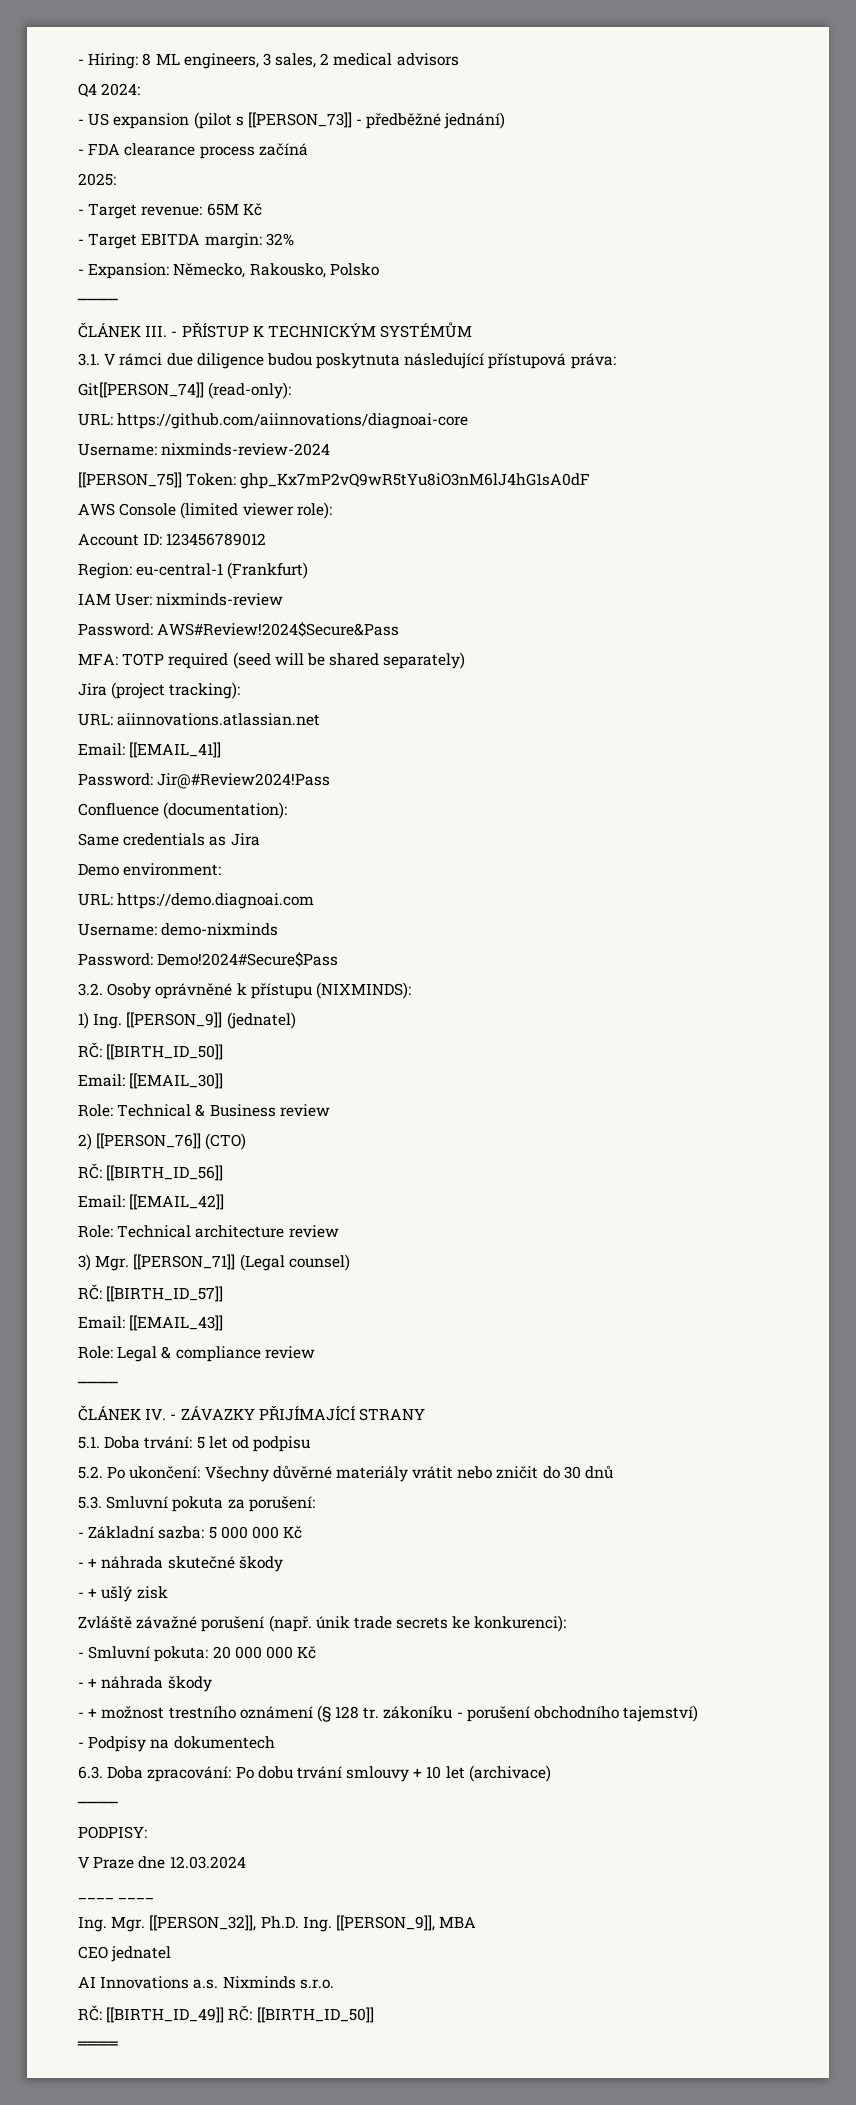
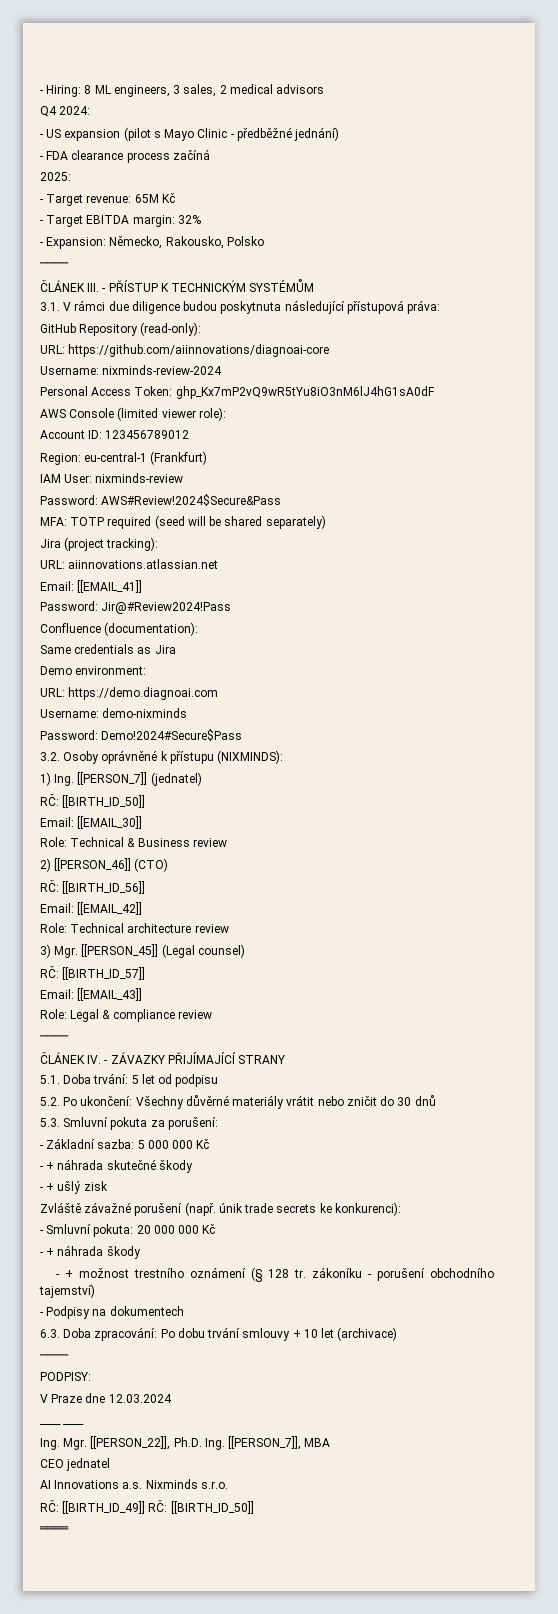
- - US expansion (pilot s [[PERSON_73]] - předběžné jednání)
+ - US expansion (pilot s Mayo Clinic - předběžné jednání)
- Git[[PERSON_74]] (read-only):
+ GitHub Repository (read-only):
- [[PERSON_75]] Token: ghp_Kx7mP2vQ9wR5tYu8iO3nM6lJ4hG1sA0dF
+ Personal Access Token: ghp_Kx7mP2vQ9wR5tYu8iO3nM6lJ4hG1sA0dF
- 1) Ing. [[PERSON_9]] (jednatel)
+ 1) Ing. [[PERSON_7]] (jednatel)
- 2) [[PERSON_76]] (CTO)
+ 2) [[PERSON_46]] (CTO)
- 3) Mgr. [[PERSON_71]] (Legal counsel)
+ 3) Mgr. [[PERSON_45]] (Legal counsel)
- Ing. Mgr. [[PERSON_32]], Ph.D. Ing. [[PERSON_9]], MBA
+ Ing. Mgr. [[PERSON_22]], Ph.D. Ing. [[PERSON_7]], MBA

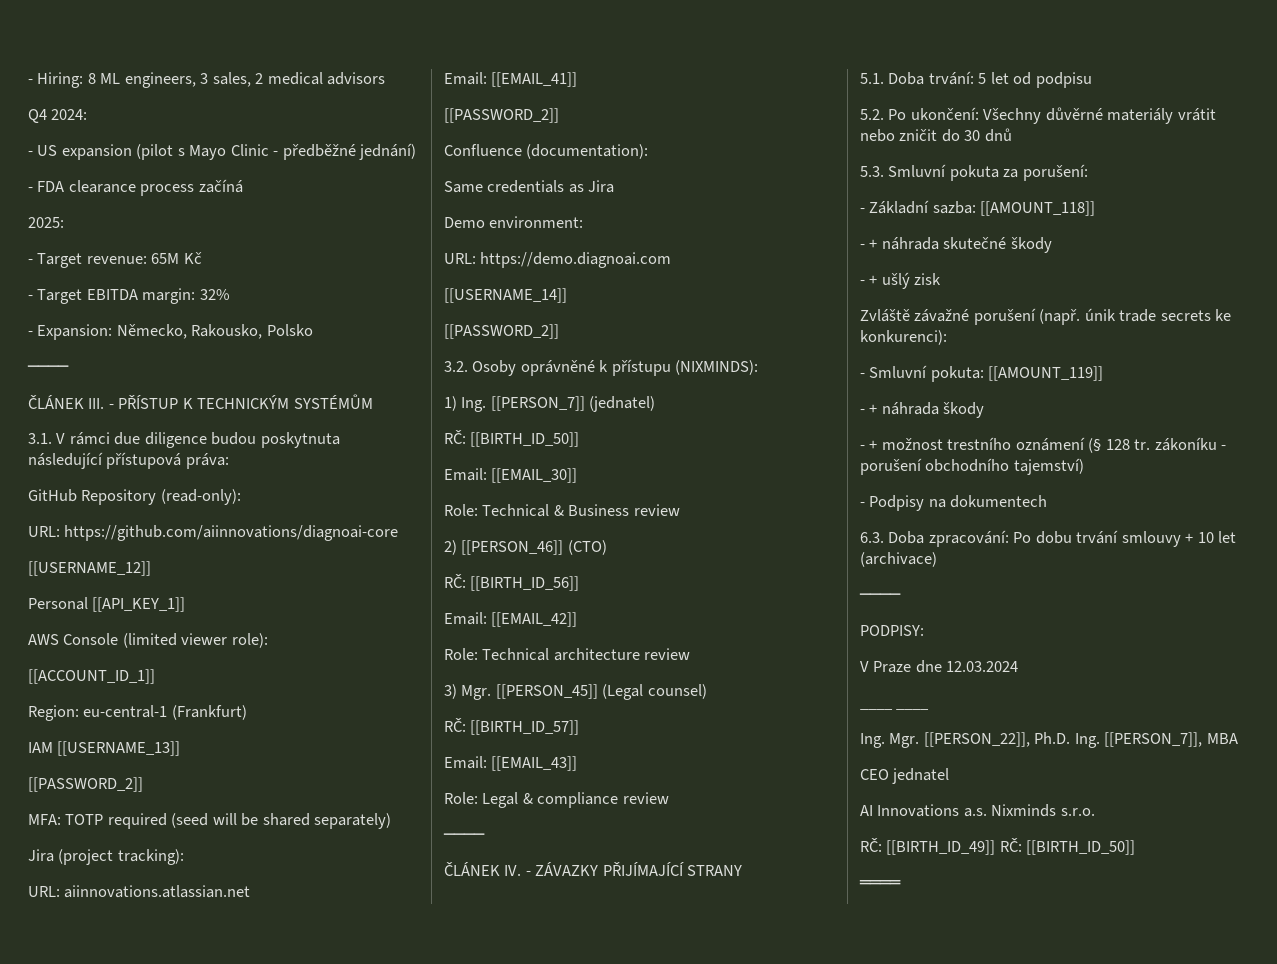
- Username: nixminds-review-2024
+ [[USERNAME_12]]
- Personal Access Token: ghp_Kx7mP2vQ9wR5tYu8iO3nM6lJ4hG1sA0dF
+ Personal [[API_KEY_1]]
- Account ID: 123456789012
+ [[ACCOUNT_ID_1]]
- IAM User: nixminds-review
- Password: AWS#Review!2024$Secure&Pass
+ IAM [[USERNAME_13]]
+ [[PASSWORD_2]]
  Email: [[EMAIL_41]]
- Password: Jir@#Review2024!Pass
+ [[PASSWORD_2]]
- Username: demo-nixminds
- Password: Demo!2024#Secure$Pass
+ [[USERNAME_14]]
+ [[PASSWORD_2]]
- - Základní sazba: 5 000 000 Kč
+ - Základní sazba: [[AMOUNT_118]]
- - Smluvní pokuta: 20 000 000 Kč
+ - Smluvní pokuta: [[AMOUNT_119]]

